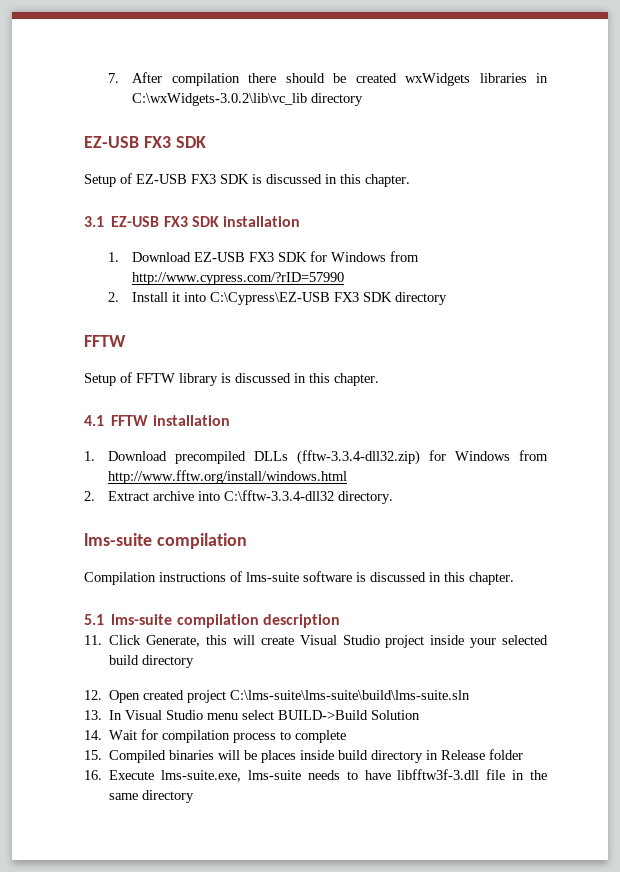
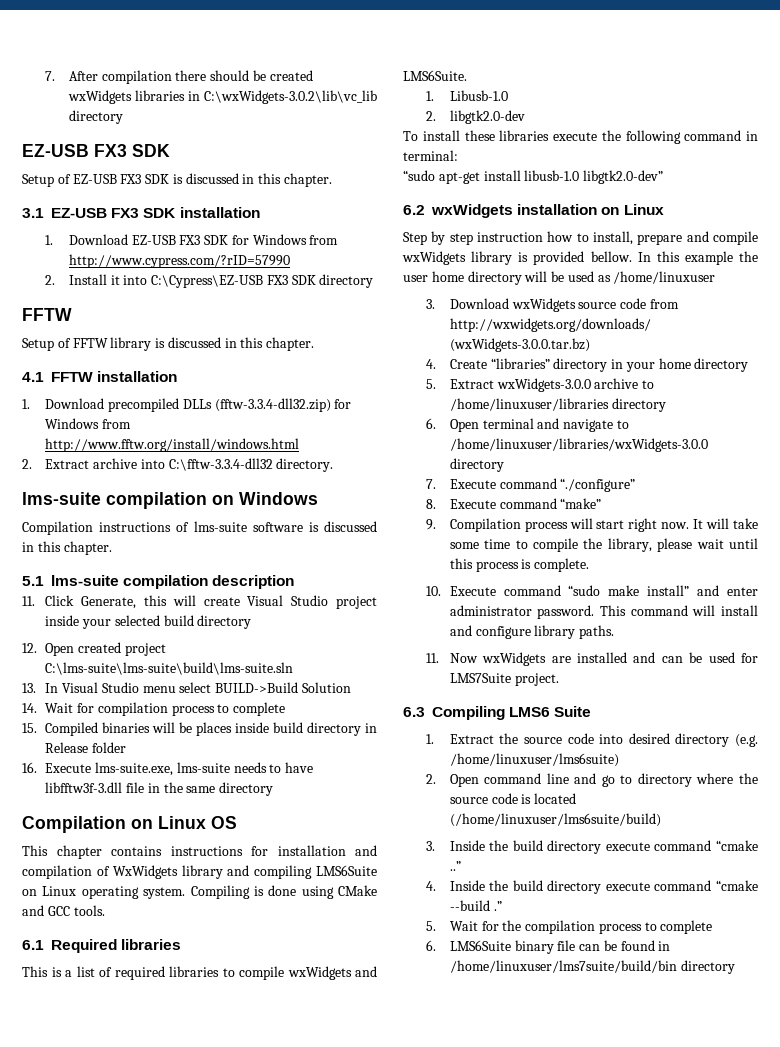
  2. Extract archive into C:\fftw-3.3.4-dll32 directory.
- lms-suite compilation
+ lms-suite compilation on Windows
+ Compilation on Linux OS
+ This chapter contains instructions for installation and compilation of WxWidgets library and compiling LMS6Suite on Linux operating system. Compiling is done using CMake and GCC tools.
+ 6.1 Required libraries
+ This is a list of required libraries to compile wxWidgets and LMS6Suite.
+ 1. Libusb-1.0
+ 2. libgtk2.0-dev
+ To install these libraries execute the following command in terminal:
+ “sudo apt-get install libusb-1.0 libgtk2.0-dev”
+ 6.2 wxWidgets installation on Linux
+ Step by step instruction how to install, prepare and compile wxWidgets library is provided bellow. In this example the user home directory will be used as /home/linuxuser
+ 3. Download wxWidgets source code from http://wxwidgets.org/downloads/ (wxWidgets-3.0.0.tar.bz)
+ 4. Create “libraries” directory in your home directory
+ 5. Extract wxWidgets-3.0.0 archive to /home/linuxuser/libraries directory
+ 6. Open terminal and navigate to /home/linuxuser/libraries/wxWidgets-3.0.0 directory
+ 7. Execute command “./configure”
+ 8. Execute command “make”
+ 9. Compilation process will start right now. It will take some time to compile the library, please wait until this process is complete.
+ 10. Execute command “sudo make install” and enter administrator password. This command will install and configure library paths.
+ 11. Now wxWidgets are installed and can be used for LMS7Suite project.
+ 6.3 Compiling LMS6 Suite
+ 1. Extract the source code into desired directory (e.g. /home/linuxuser/lms6suite)
+ 2. Open command line and go to directory where the source code is located (/home/linuxuser/lms6suite/build)
+ 3. Inside the build directory execute command “cmake ..”
+ 4. Inside the build directory execute command “cmake --build .”
+ 5. Wait for the compilation process to complete
+ 6. LMS6Suite binary file can be found in /home/linuxuser/lms7suite/build/bin directory

